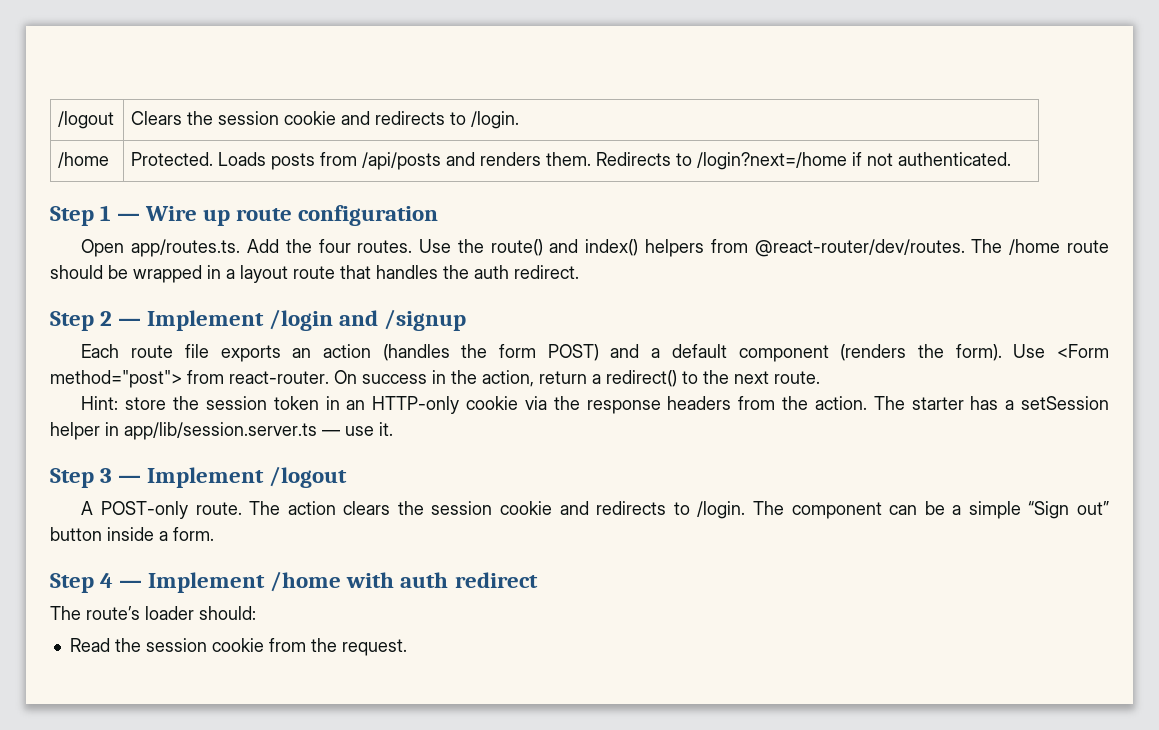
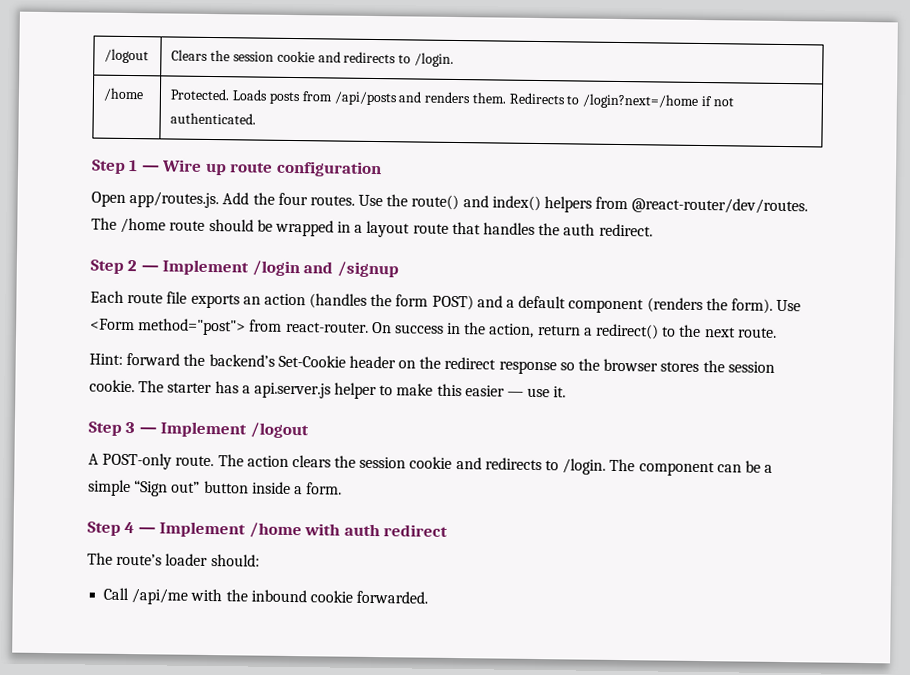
- Open app/routes.ts. Add the four routes.
+ Open app/routes.js. Add the four routes.
- Hint: store the session token in an HTTP-only cookie via the response headers from the action. The starter has a setSession helper in app/lib/session.server.ts — use it.
+ Hint: forward the backend’s Set-Cookie header on the redirect response so the browser stores the session cookie. The starter has a api.server.js helper to make this easier — use it.
- Read the session cookie from the request.
+ Call /api/me with the inbound cookie forwarded.

